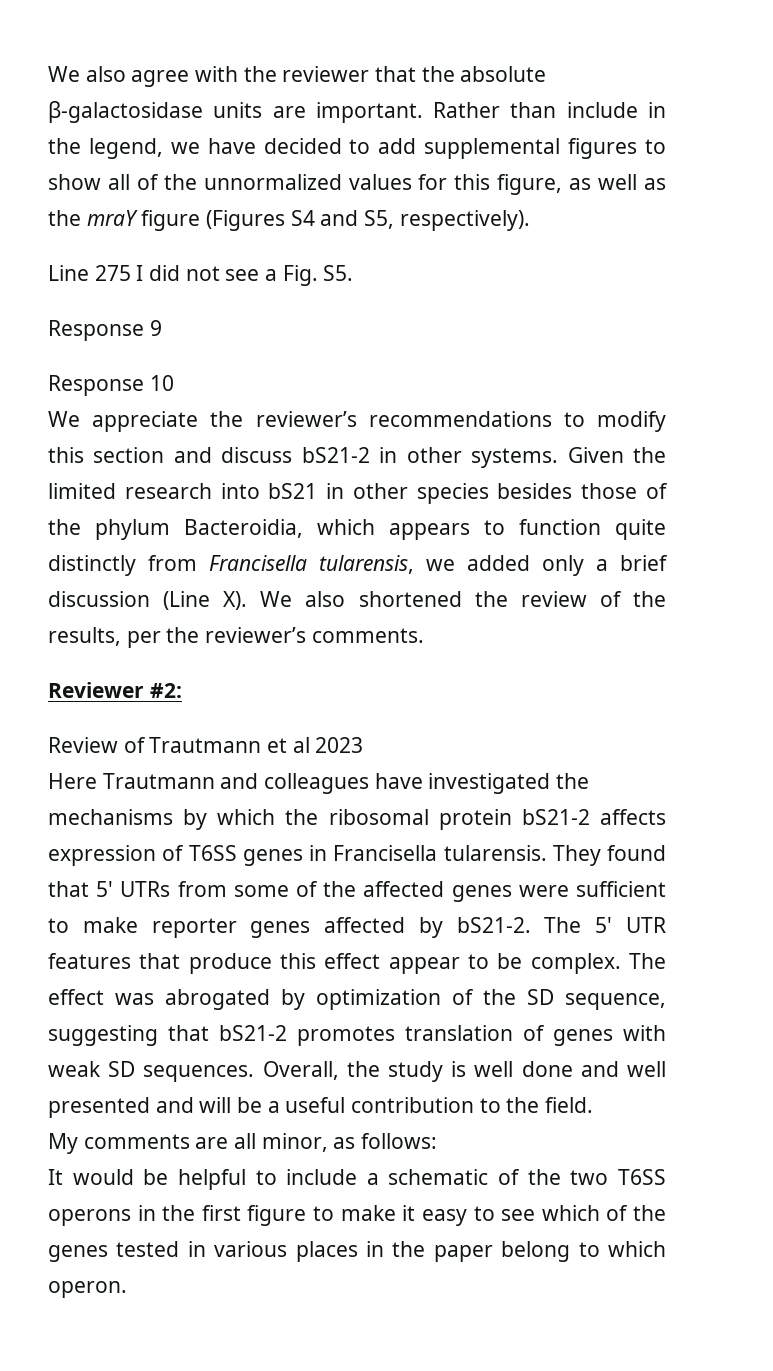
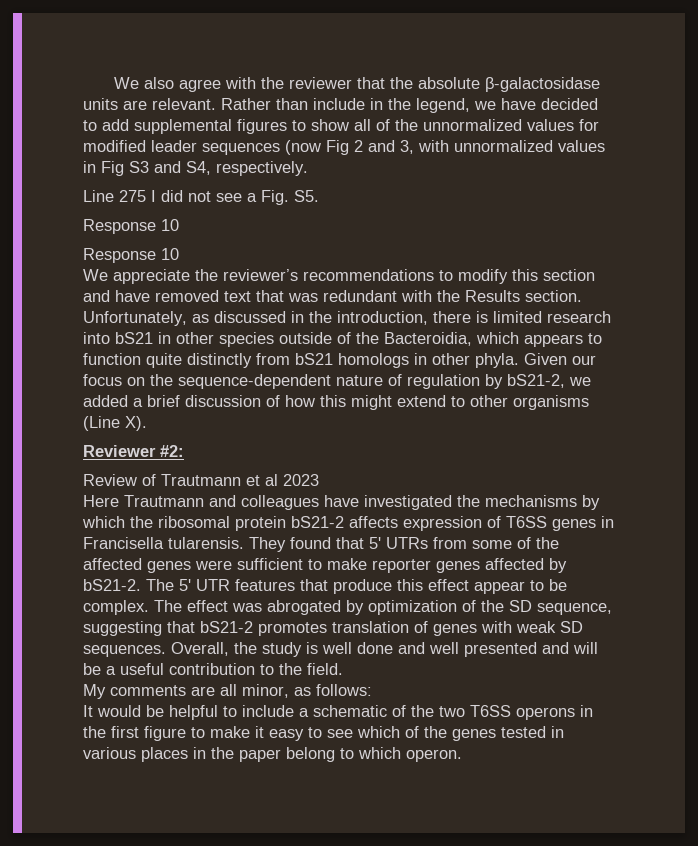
- We also agree with the reviewer that the absolute β-galactosidase units are important.
+ We also agree with the reviewer that the absolute β-galactosidase units are relevant.
- Rather than include in the legend, we have decided to add supplemental figures to show all of the unnormalized values for this figure, as well as the mraY figure (Figures S4 and S5, respectively).
+ Rather than include in the legend, we have decided to add supplemental figures to show all of the unnormalized values for modified leader sequences (now Fig 2 and 3, with unnormalized values in Fig S3 and S4, respectively.
  Line 275 I did not see a Fig. S5.
- Response 9
+ Response 10
- We appreciate the reviewer’s recommendations to modify this section and discuss bS21-2 in other systems. Given the limited research into bS21 in other species besides those of the phylum Bacteroidia, which appears to function quite distinctly from Francisella tularensis, we added only a brief discussion (Line X). We also shortened the review of the results, per the reviewer’s comments.
+ We appreciate the reviewer’s recommendations to modify this section and have removed text that was redundant with the Results section. Unfortunately, as discussed in the introduction, there is limited research into bS21 in other species outside of the Bacteroidia, which appears to function quite distinctly from bS21 homologs in other phyla. Given our focus on the sequence-dependent nature of regulation by bS21-2, we added a brief discussion of how this might extend to other organisms (Line X).

